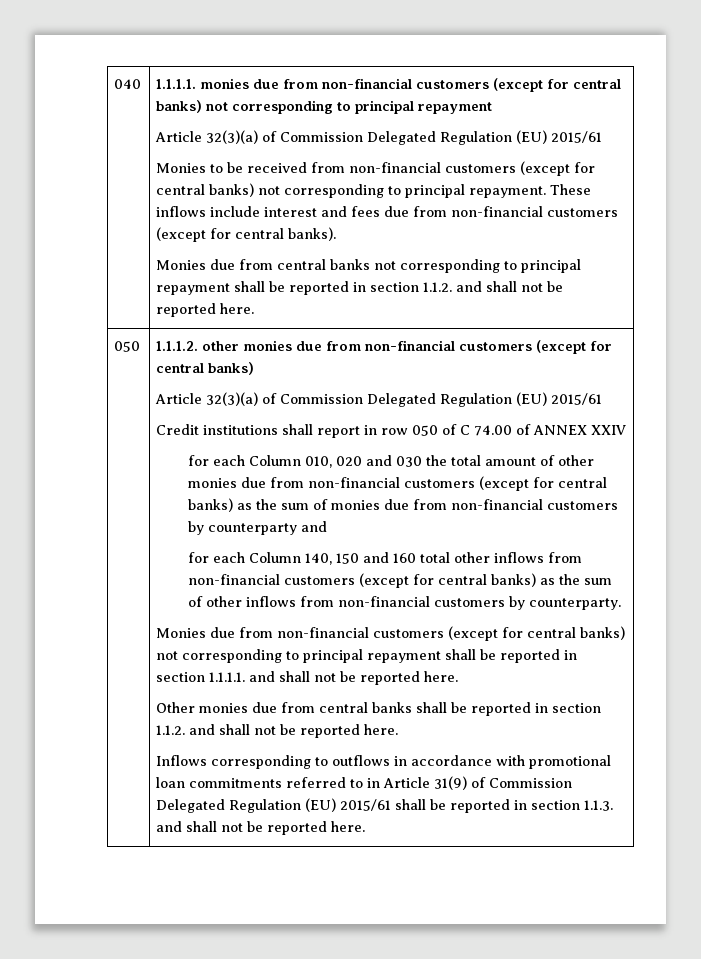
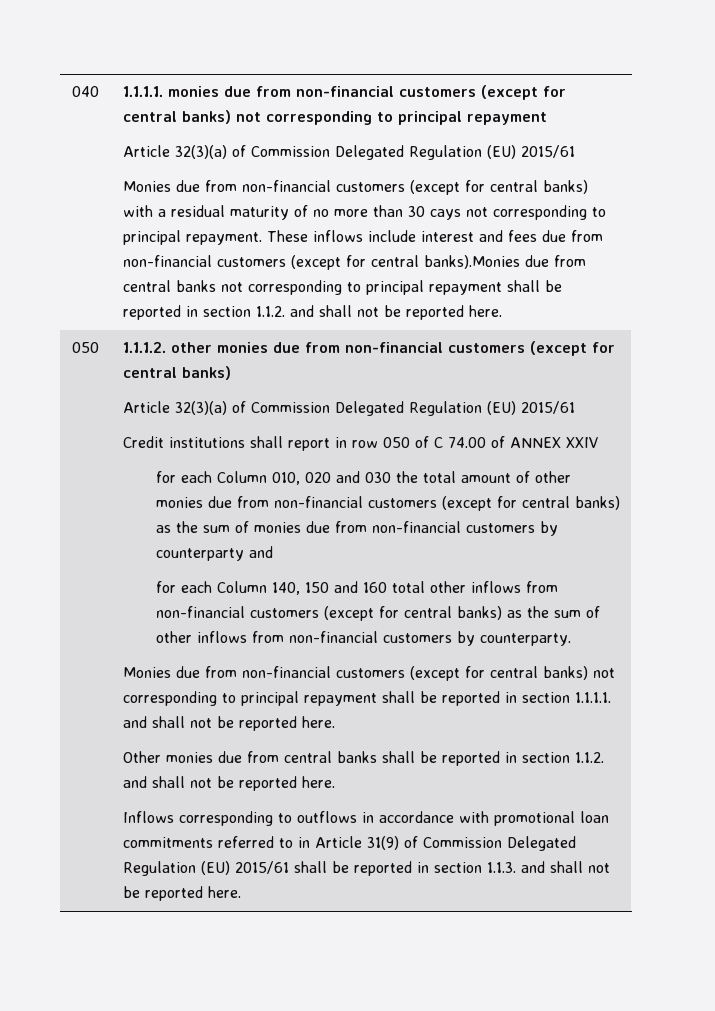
- Monies to be received from non-financial customers (except for central banks) not corresponding to principal repayment.
+ Monies due from non-financial customers (except for central banks) with a residual maturity of no more than 30 cays not corresponding to principal repayment.
- These inflows include interest and fees due from non-financial customers (except for central banks).
- Monies due from central banks not corresponding to principal repayment shall be reported in section 1.1.2. and shall not be reported here.
+ These inflows include interest and fees due from non-financial customers (except for central banks).Monies due from central banks not corresponding to principal repayment shall be reported in section 1.1.2. and shall not be reported here.

